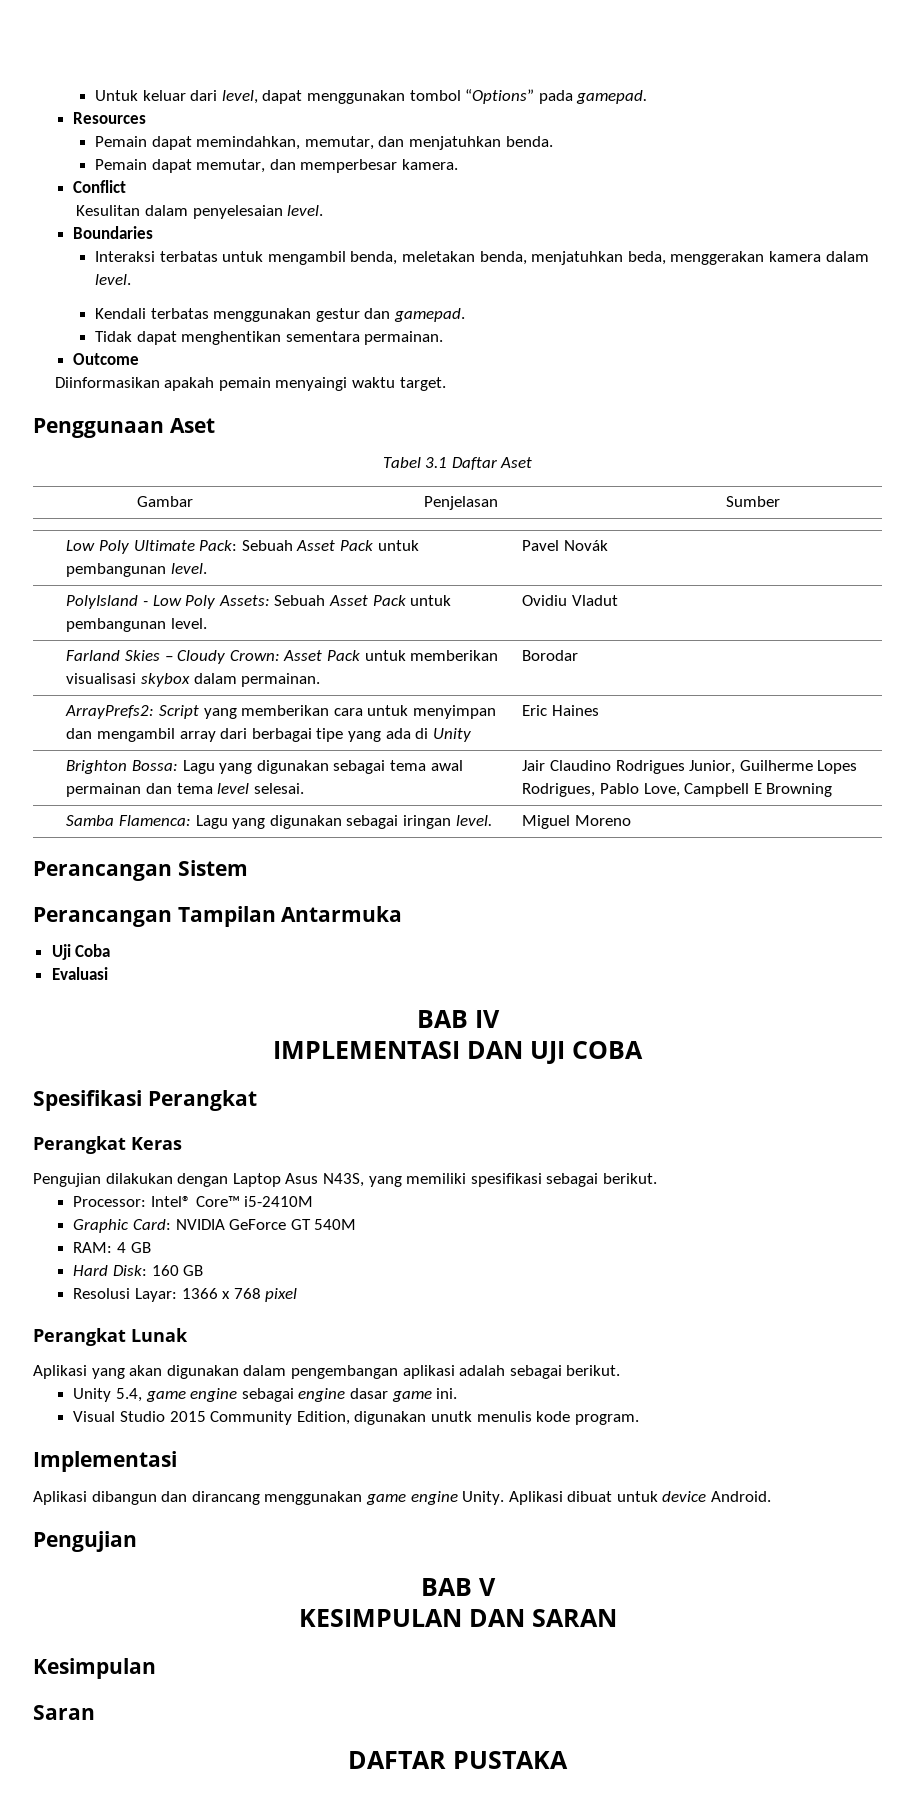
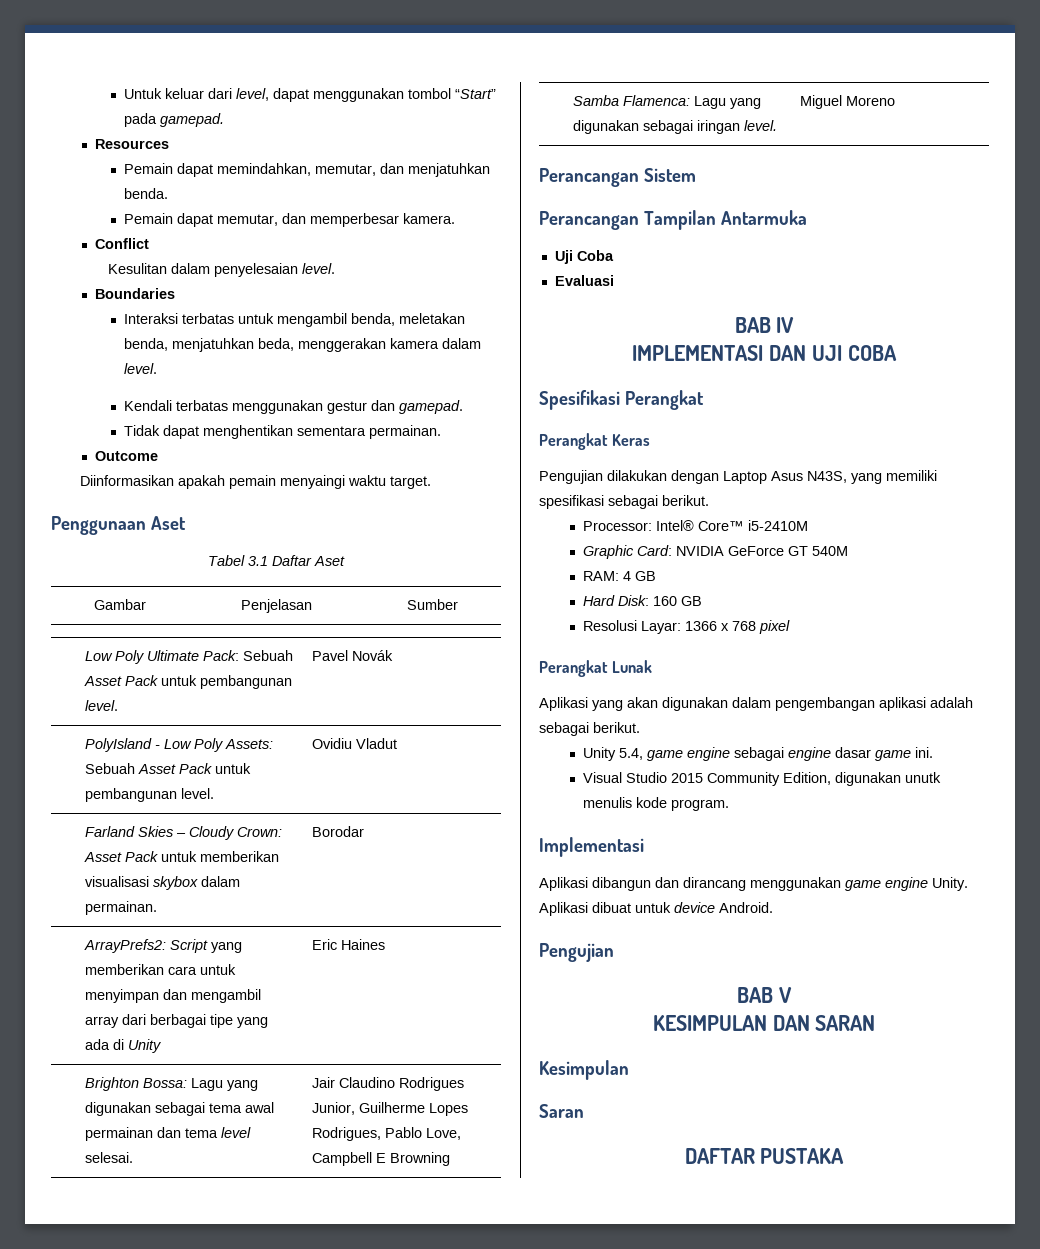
- Untuk keluar dari level, dapat menggunakan tombol “Options” pada gamepad.
+ Untuk keluar dari level, dapat menggunakan tombol “Start” pada gamepad.

